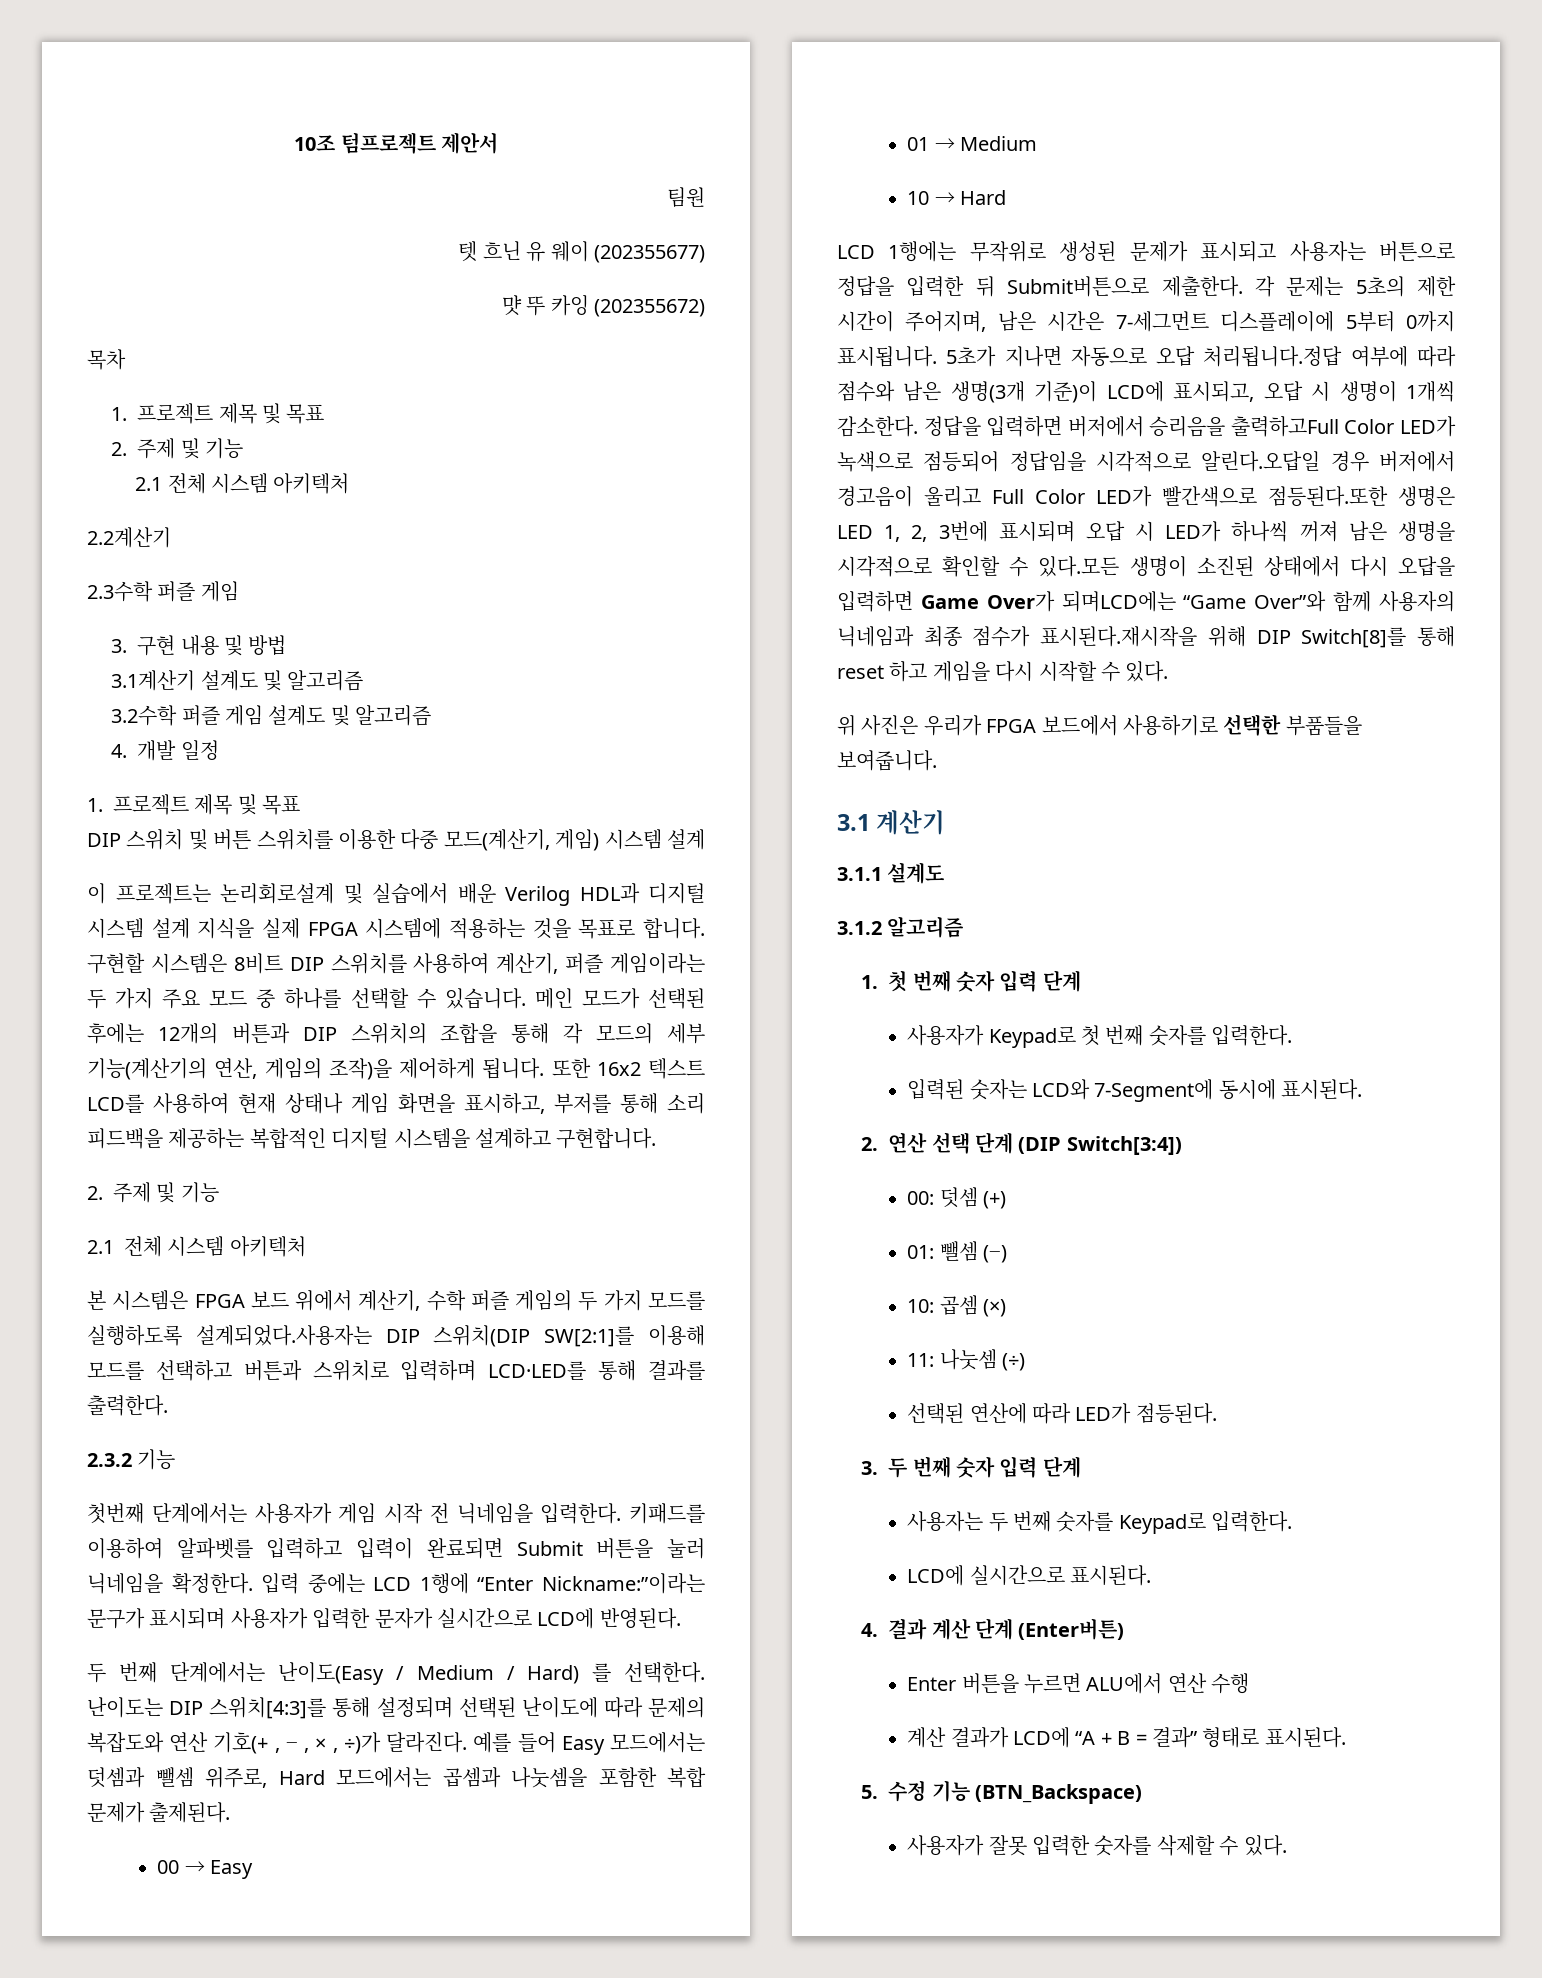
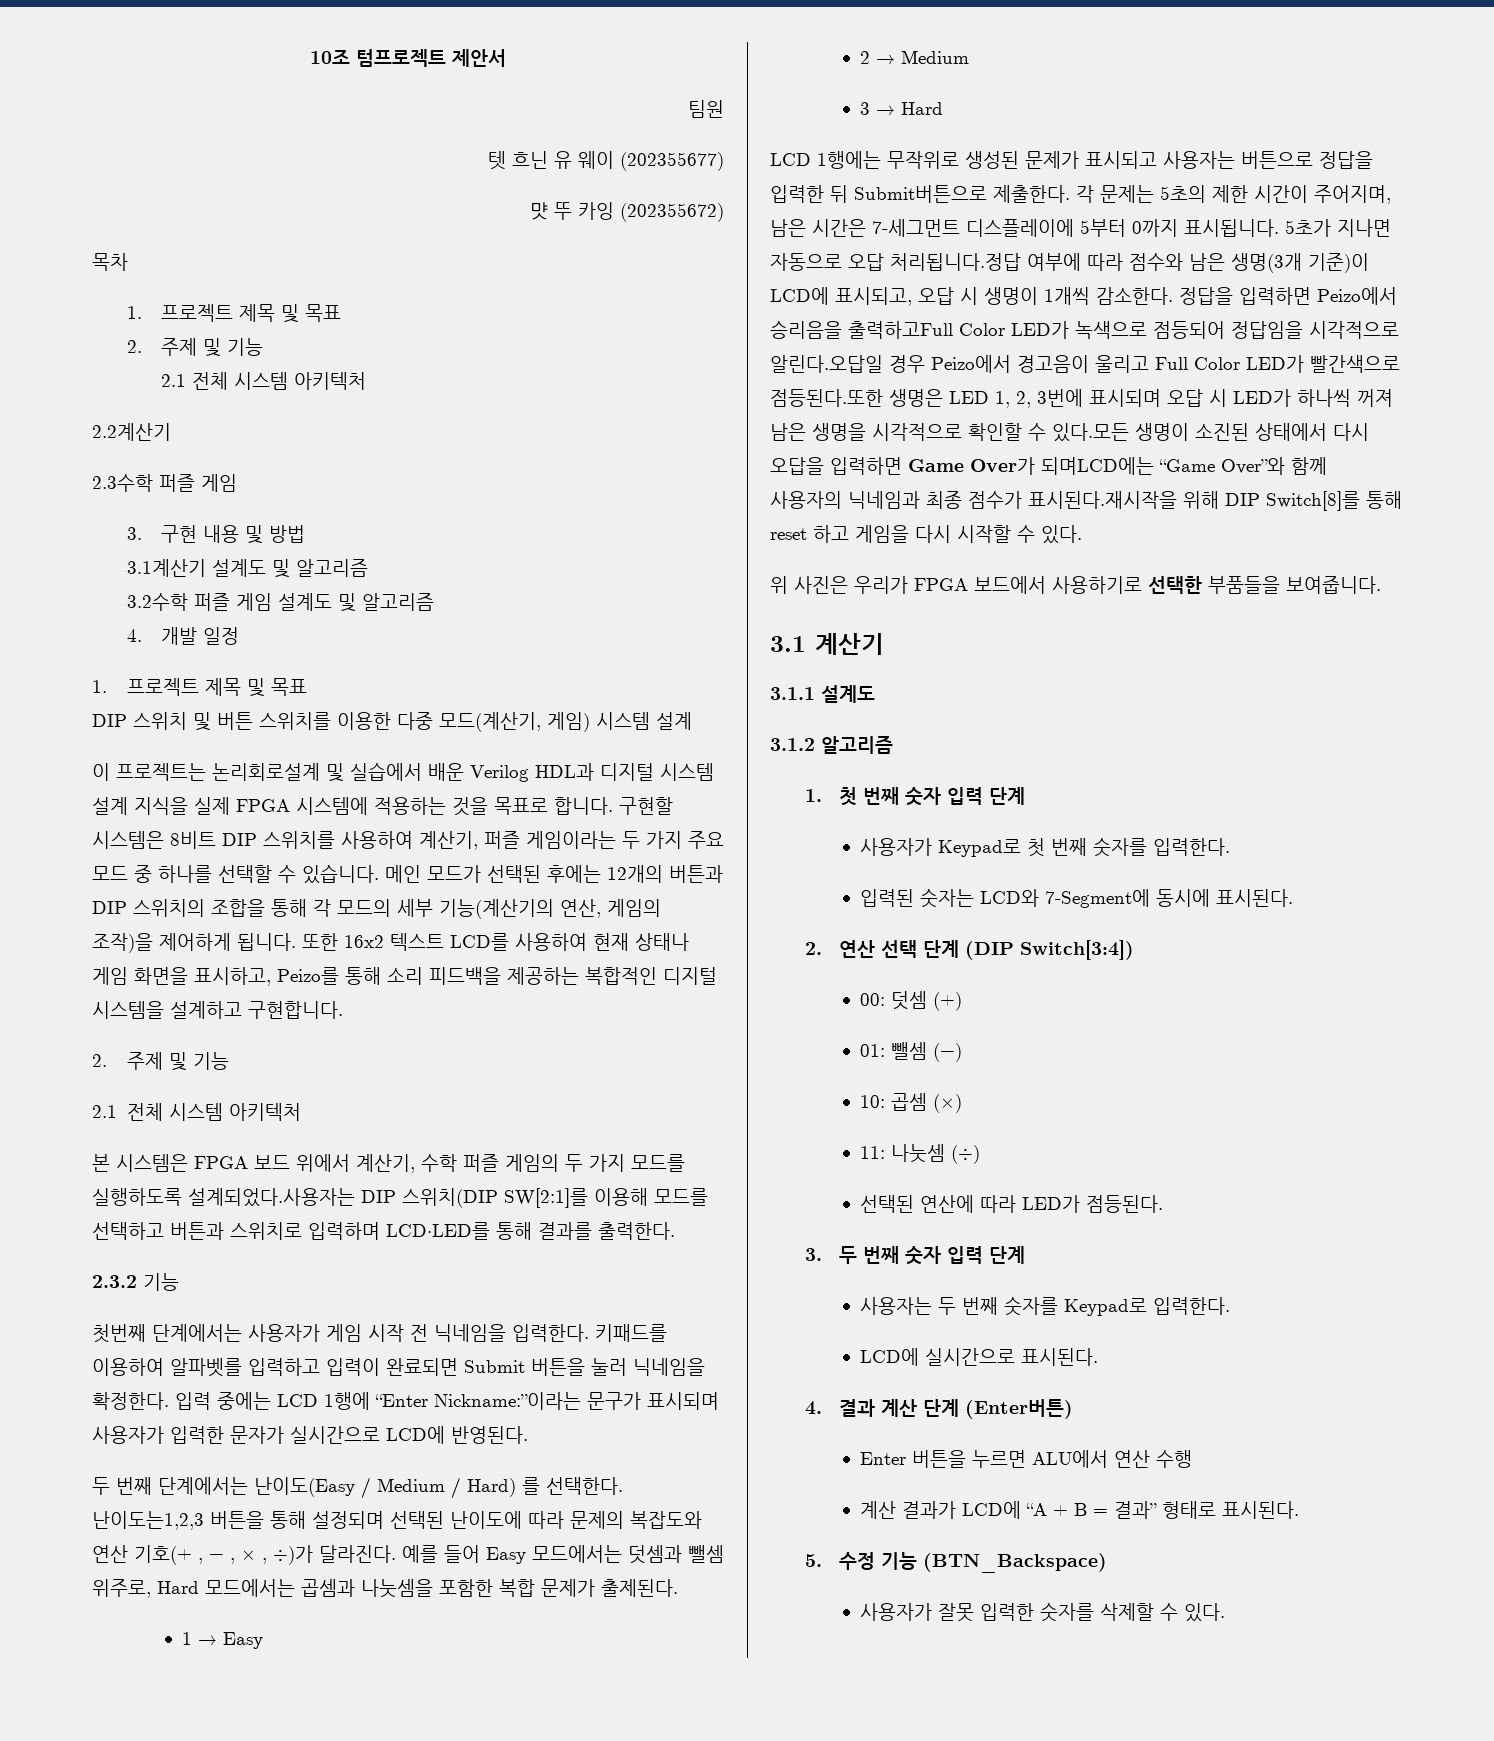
- 또한 16x2 텍스트 LCD를 사용하여 현재 상태나 게임 화면을 표시하고, 부저를 통해 소리 피드백을 제공하는 복합적인 디지털 시스템을 설계하고 구현합니다.
+ 또한 16x2 텍스트 LCD를 사용하여 현재 상태나 게임 화면을 표시하고, Peizo를 통해 소리 피드백을 제공하는 복합적인 디지털 시스템을 설계하고 구현합니다.
- 난이도는 DIP 스위치[4:3]를 통해 설정되며 선택된 난이도에 따라 문제의 복잡도와 연산 기호(+ , − , × , ÷)가 달라진다.
+ 난이도는1,2,3 버튼을 통해 설정되며 선택된 난이도에 따라 문제의 복잡도와 연산 기호(+ , − , × , ÷)가 달라진다.
- 00 → Easy
+ 1 → Easy
- 01 → Medium
+ 2 → Medium
- 10 → Hard
+ 3 → Hard
- 정답을 입력하면 버저에서 승리음을 출력하고Full Color LED가 녹색으로 점등되어 정답임을 시각적으로 알린다.오답일 경우 버저에서 경고음이 울리고 Full Color LED가 빨간색으로 점등된다.또한 생명은 LED 1, 2, 3번에 표시되며 오답 시 LED가 하나씩 꺼져 남은 생명을 시각적으로 확인할 수 있다.모든 생명이 소진된 상태에서 다시 오답을 입력하면 Game Over가 되며LCD에는 “Game Over”와 함께 사용자의 닉네임과 최종 점수가 표시된다.재시작을 위해 DIP Switch[8]를 통해 reset 하고 게임을 다시 시작할 수 있다.
+ 정답을 입력하면 Peizo에서 승리음을 출력하고Full Color LED가 녹색으로 점등되어 정답임을 시각적으로 알린다.오답일 경우 Peizo에서 경고음이 울리고 Full Color LED가 빨간색으로 점등된다.또한 생명은 LED 1, 2, 3번에 표시되며 오답 시 LED가 하나씩 꺼져 남은 생명을 시각적으로 확인할 수 있다.모든 생명이 소진된 상태에서 다시 오답을 입력하면 Game Over가 되며LCD에는 “Game Over”와 함께 사용자의 닉네임과 최종 점수가 표시된다.재시작을 위해 DIP Switch[8]를 통해 reset 하고 게임을 다시 시작할 수 있다.

